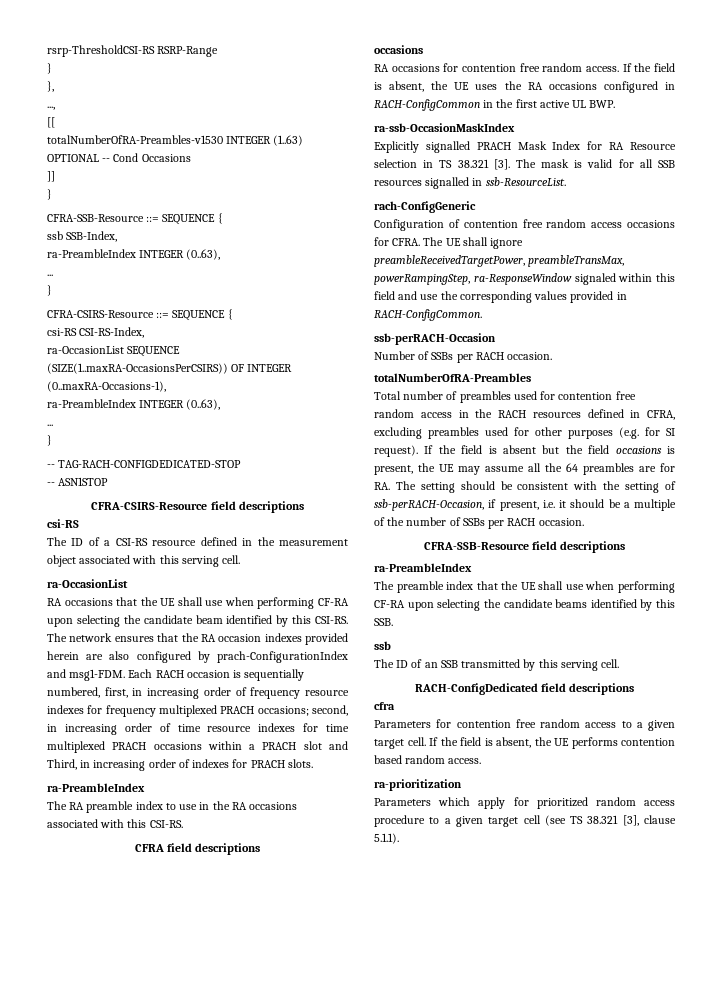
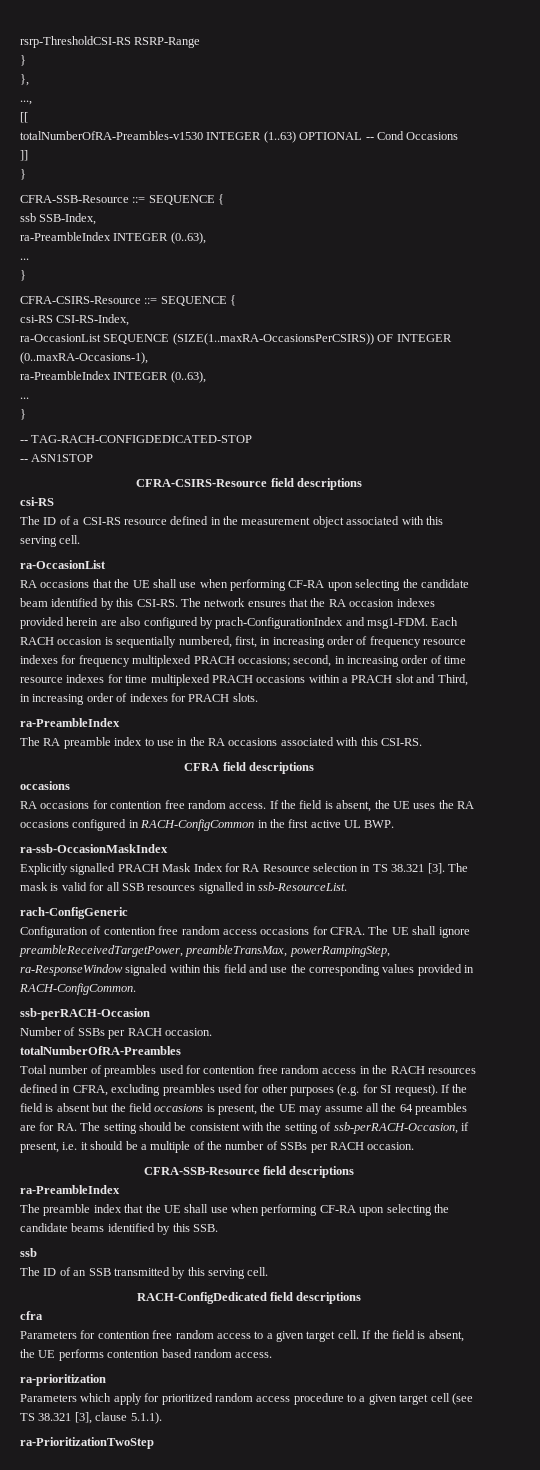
+ ra-PrioritizationTwoStep

